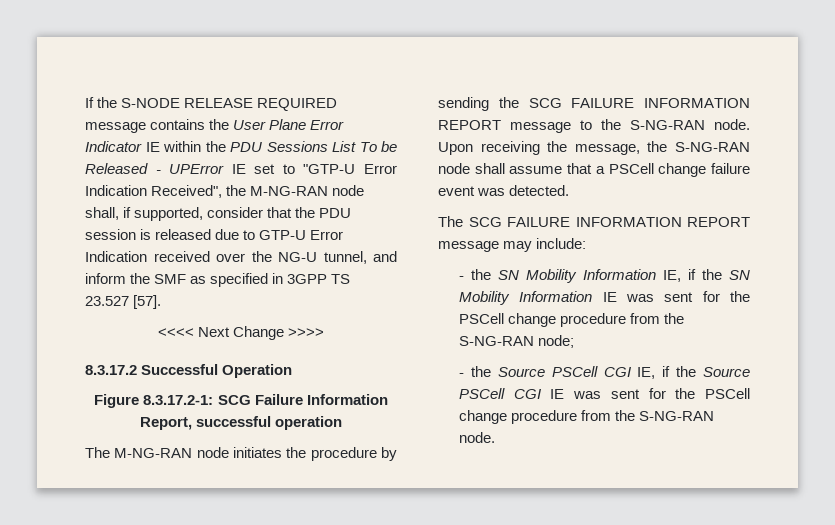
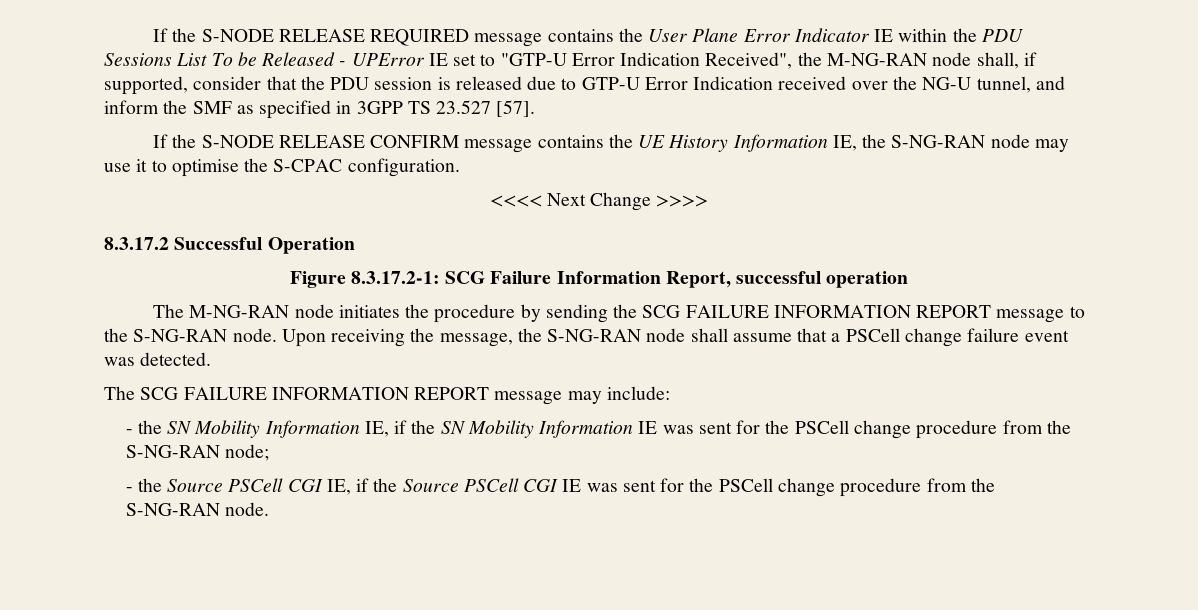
+ If the S-NODE RELEASE CONFIRM message contains the UE History Information IE, the S-NG-RAN node may use it to optimise the S-CPAC configuration.

